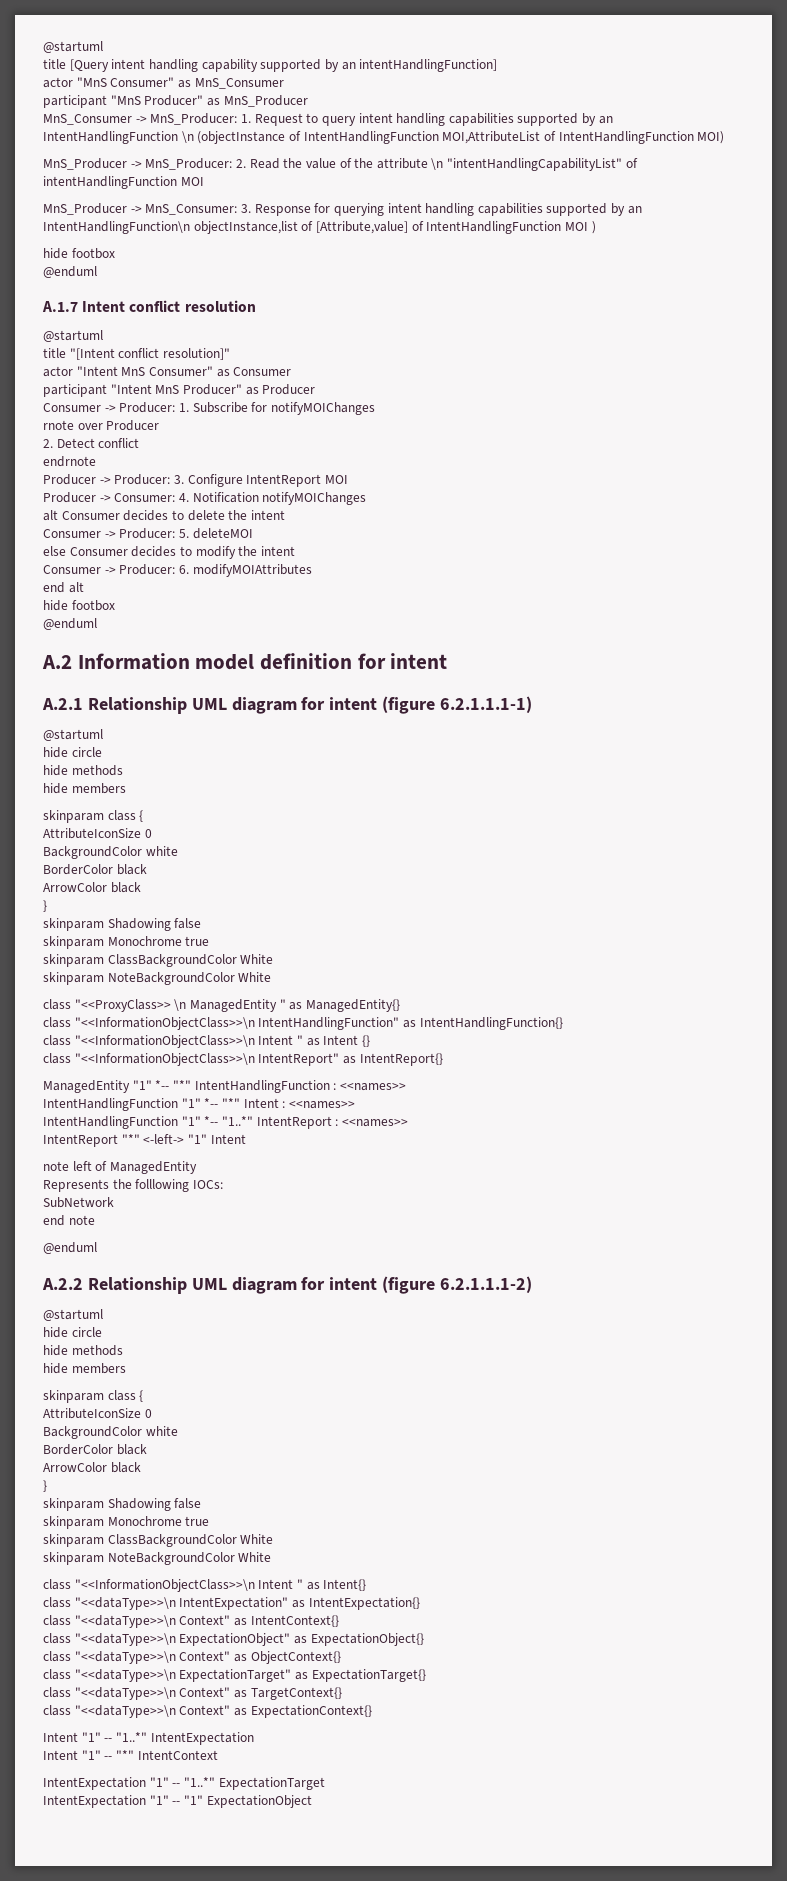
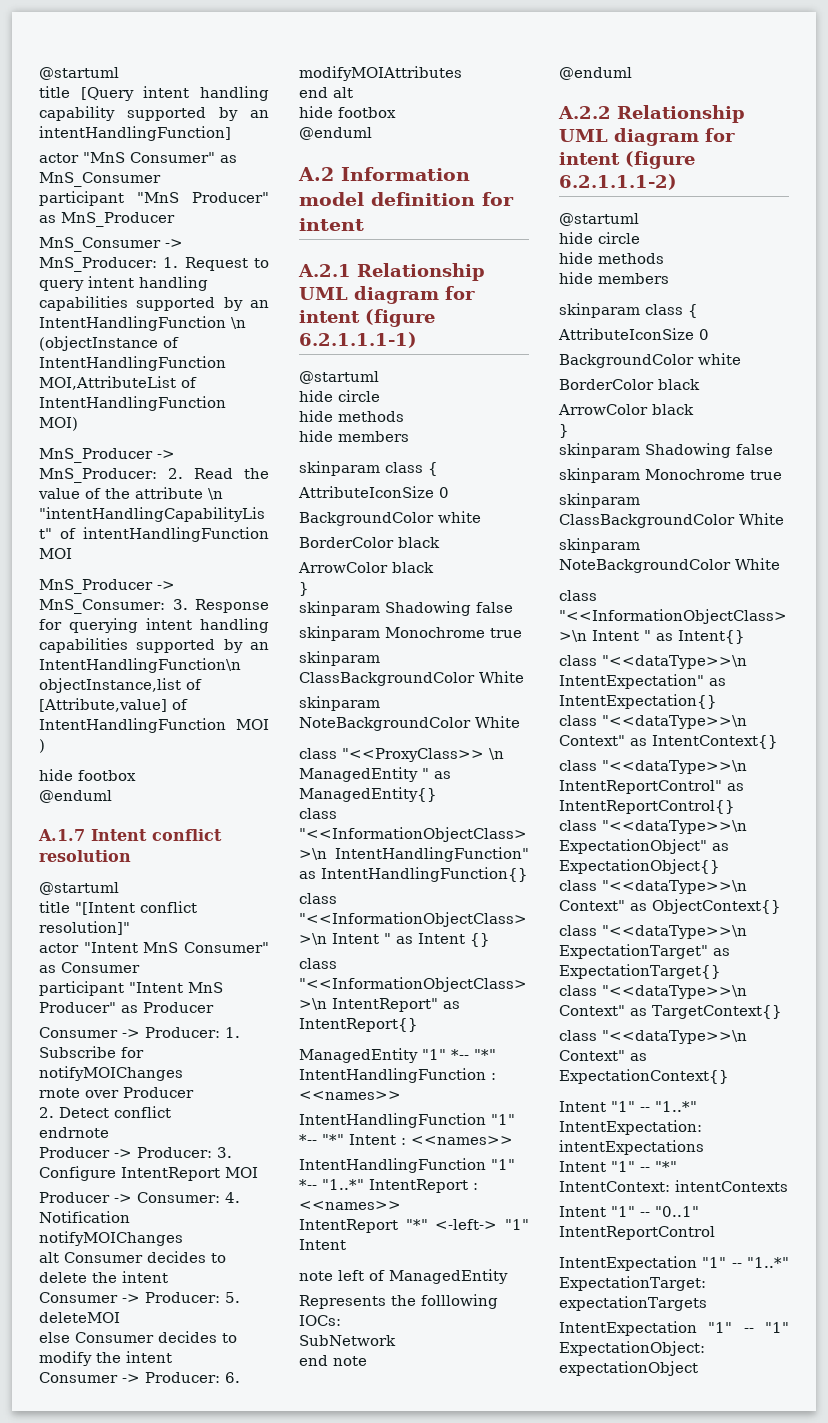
+ class "<<dataType>>\n IntentReportControl" as IntentReportControl{}
- Intent "1" -- "1..*" IntentExpectation
+ Intent "1" -- "1..*" IntentExpectation: intentExpectations
- Intent "1" -- "*" IntentContext
+ Intent "1" -- "*" IntentContext: intentContexts
+ Intent "1" -- "0..1" IntentReportControl
- IntentExpectation "1" -- "1..*" ExpectationTarget
+ IntentExpectation "1" -- "1..*" ExpectationTarget: expectationTargets
- IntentExpectation "1" -- "1" ExpectationObject
+ IntentExpectation "1" -- "1" ExpectationObject: expectationObject

